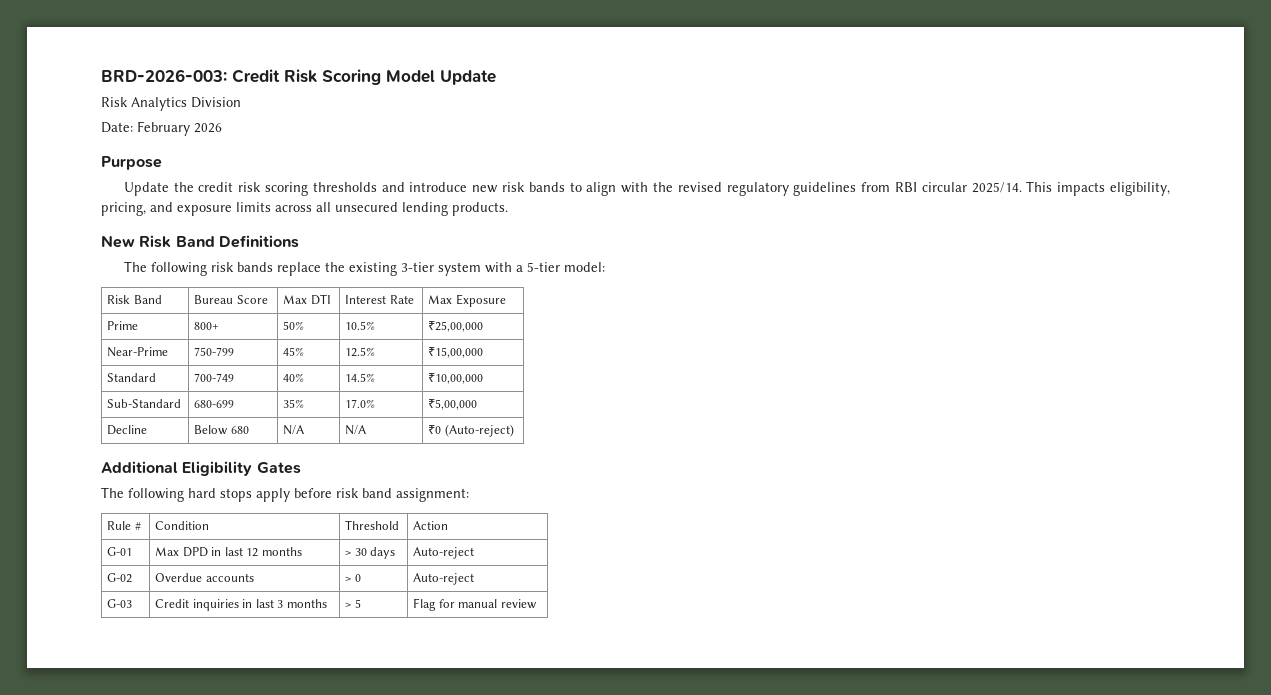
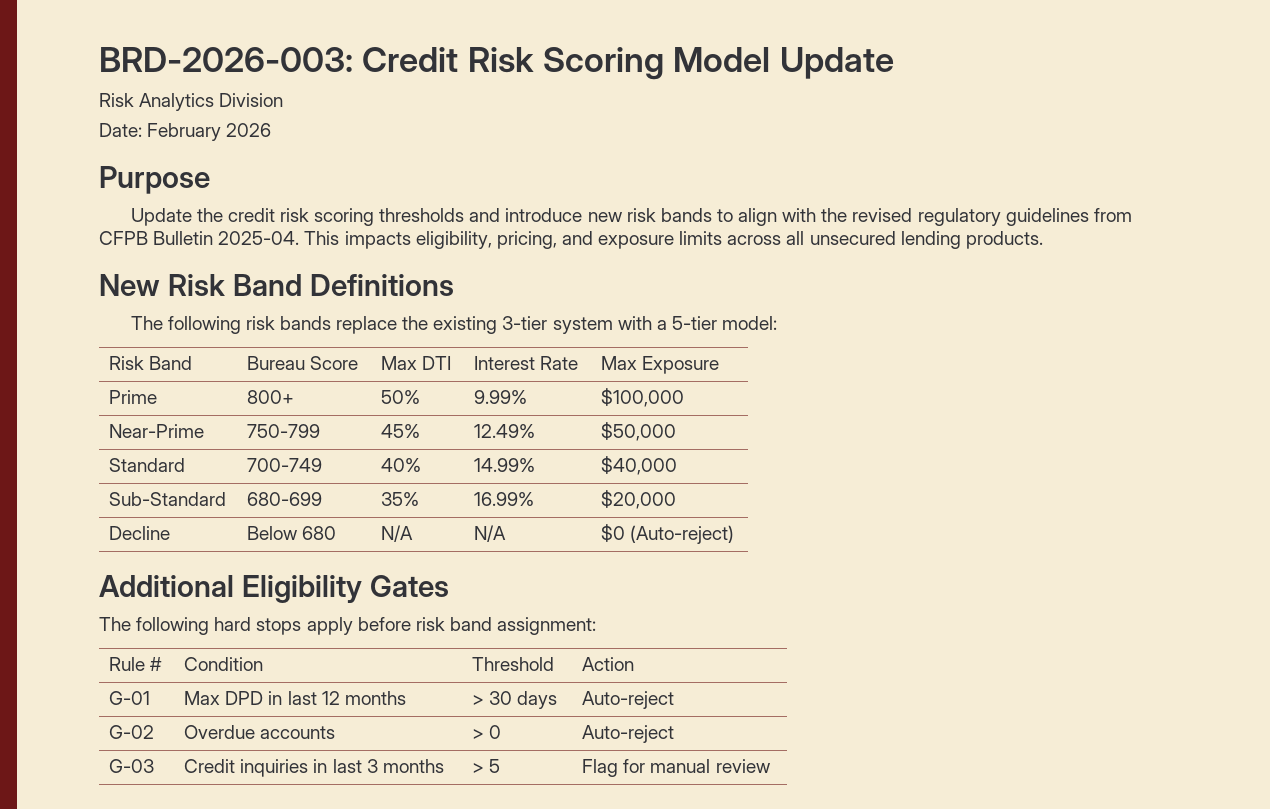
- Update the credit risk scoring thresholds and introduce new risk bands to align with the revised regulatory guidelines from RBI circular 2025/14.
+ Update the credit risk scoring thresholds and introduce new risk bands to align with the revised regulatory guidelines from CFPB Bulletin 2025-04.
- Prime | 800+ | 50% | 10.5% | ₹25,00,000
+ Prime | 800+ | 50% | 9.99% | $100,000
- Near-Prime | 750-799 | 45% | 12.5% | ₹15,00,000
+ Near-Prime | 750-799 | 45% | 12.49% | $50,000
- Standard | 700-749 | 40% | 14.5% | ₹10,00,000
+ Standard | 700-749 | 40% | 14.99% | $40,000
- Sub-Standard | 680-699 | 35% | 17.0% | ₹5,00,000
+ Sub-Standard | 680-699 | 35% | 16.99% | $20,000
- Decline | Below 680 | N/A | N/A | ₹0 (Auto-reject)
+ Decline | Below 680 | N/A | N/A | $0 (Auto-reject)

